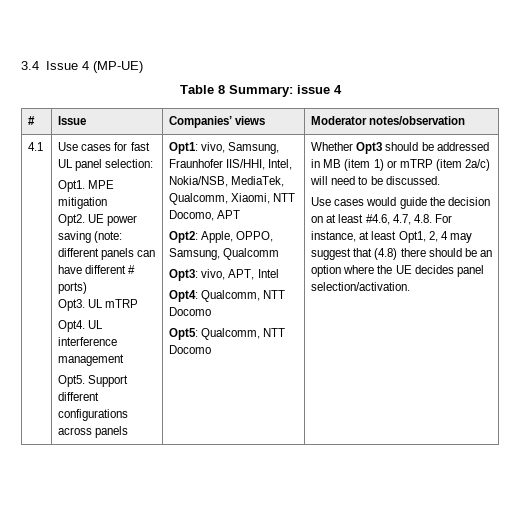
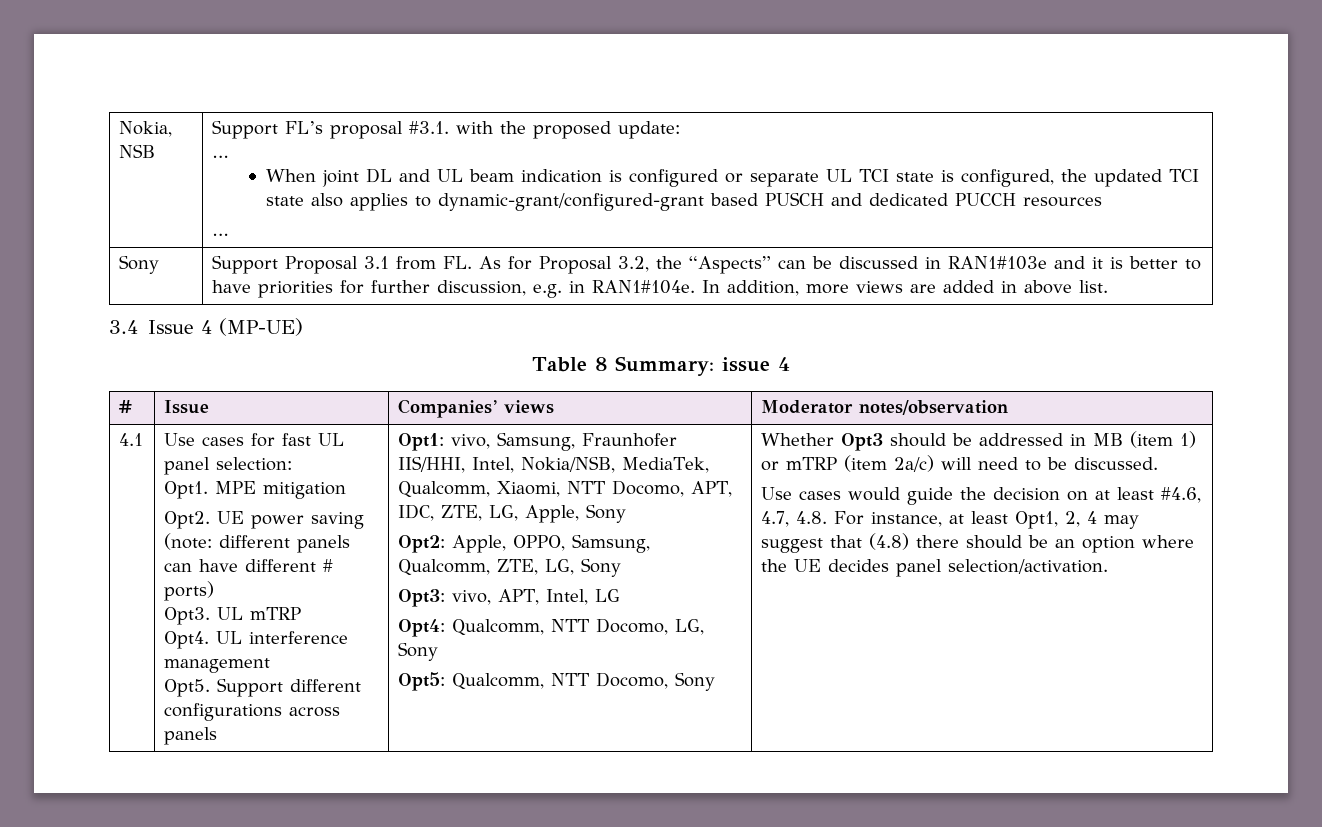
+ Nokia, NSB | Support FL’s proposal #3.1. with the proposed update:
+ …
+ When joint DL and UL beam indication is configured or separate UL TCI state is configured, the updated TCI state also applies to dynamic-grant/configured-grant based PUSCH and dedicated PUCCH resources
+ …
+ Sony | Support Proposal 3.1 from FL. As for Proposal 3.2, the “Aspects” can be discussed in RAN1#103e and it is better to have priorities for further discussion, e.g. in RAN1#104e. In addition, more views are added in above list.
- Opt1: vivo, Samsung, Fraunhofer IIS/HHI, Intel, Nokia/NSB, MediaTek, Qualcomm, Xiaomi, NTT Docomo, APT
+ Opt1: vivo, Samsung, Fraunhofer IIS/HHI, Intel, Nokia/NSB, MediaTek, Qualcomm, Xiaomi, NTT Docomo, APT, IDC, ZTE, LG, Apple, Sony
- Opt2: Apple, OPPO, Samsung, Qualcomm
+ Opt2: Apple, OPPO, Samsung, Qualcomm, ZTE, LG, Sony
- Opt3: vivo, APT, Intel
+ Opt3: vivo, APT, Intel, LG
- Opt4: Qualcomm, NTT Docomo
+ Opt4: Qualcomm, NTT Docomo, LG, Sony
- Opt5: Qualcomm, NTT Docomo
+ Opt5: Qualcomm, NTT Docomo, Sony

